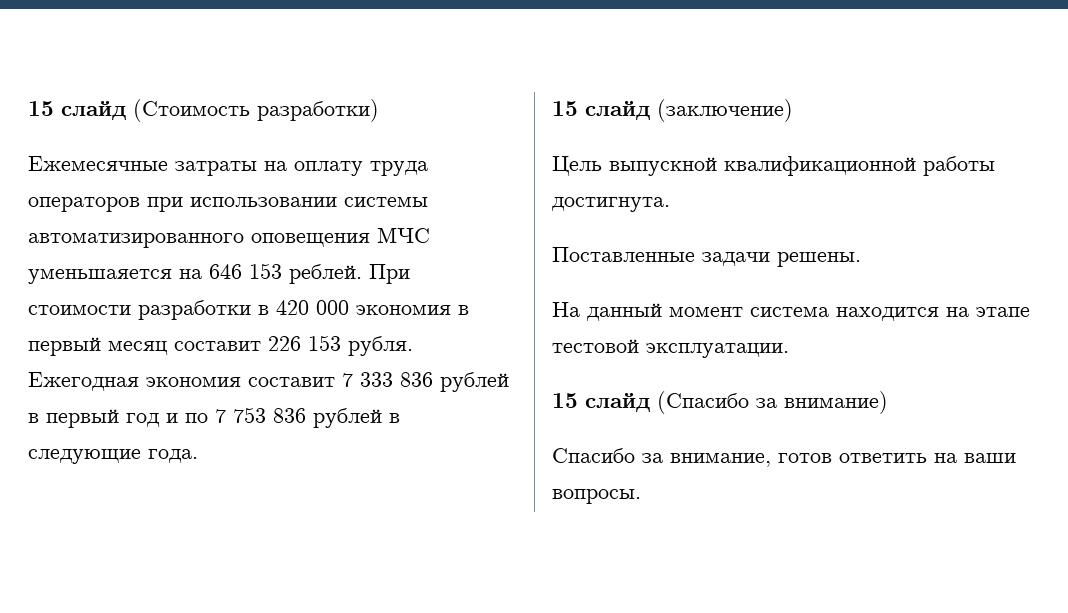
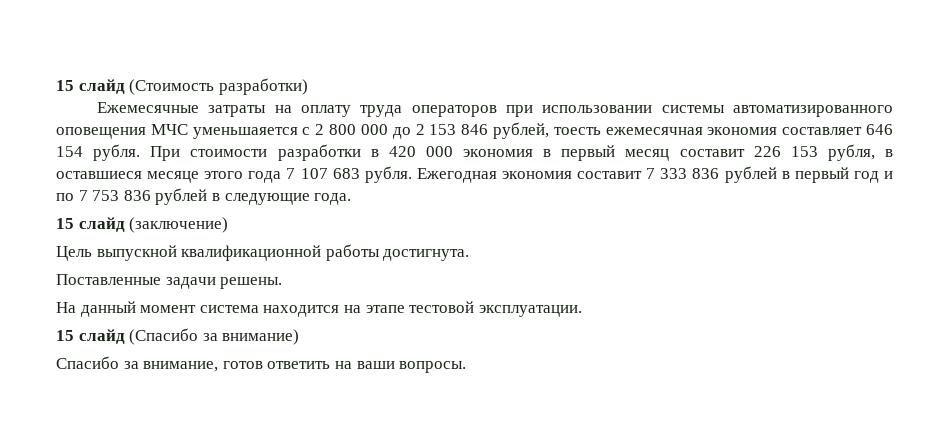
- Ежемесячные затраты на оплату труда операторов при использовании системы автоматизированного оповещения МЧС уменьшаяется на 646 153 реблей.
+ Ежемесячные затраты на оплату труда операторов при использовании системы автоматизированного оповещения МЧС уменьшаяется с 2 800 000 до 2 153 846 рублей, тоесть ежемесячная экономия составляет 646 154 рубля.
- При стоимости разработки в 420 000 экономия в первый месяц составит 226 153 рубля.
+ При стоимости разработки в 420 000 экономия в первый месяц составит 226 153 рубля, в оставшиеся месяце этого года 7 107 683 рубля.

